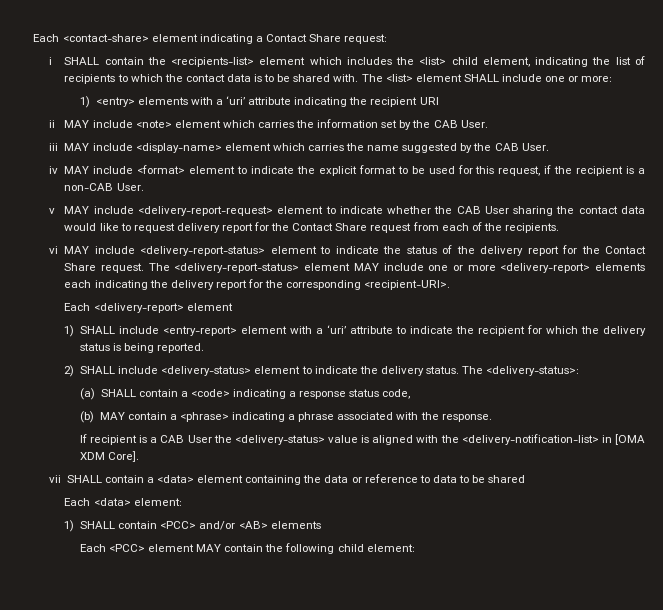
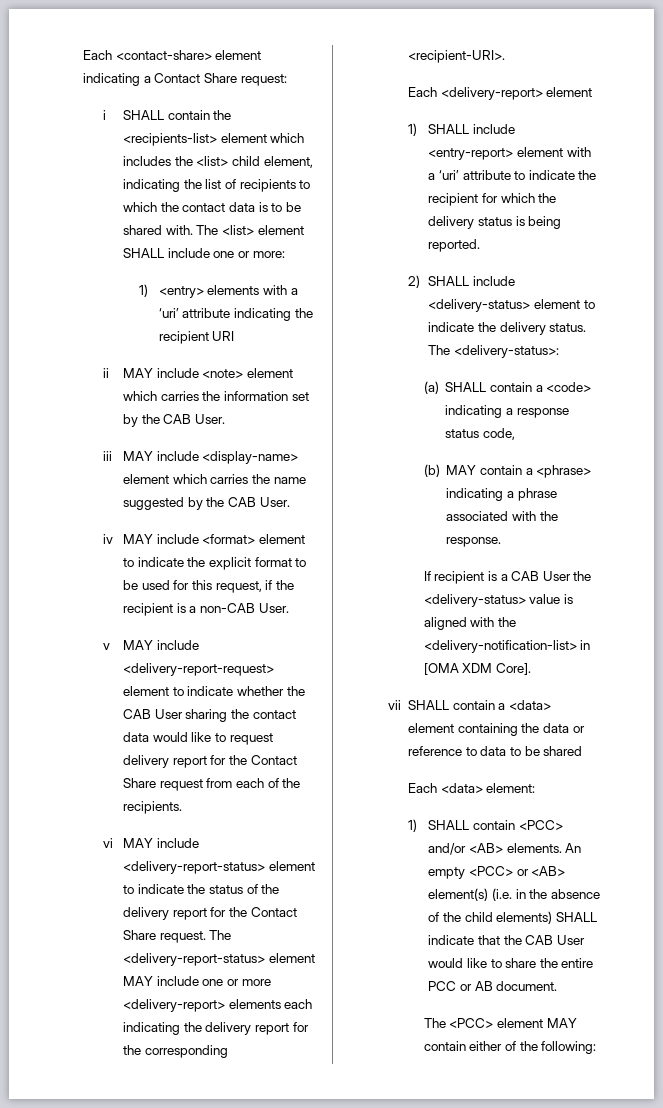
- 1) SHALL contain <PCC> and/or <AB> elements
- Each <PCC> element MAY contain the following child element:
+ 1) SHALL contain <PCC> and/or <AB> elements. An empty <PCC> or <AB> element(s) (i.e. in the absence of the child elements) SHALL indicate that the CAB User would like to share the entire PCC or AB document.
+ The <PCC> element MAY contain either of the following:

